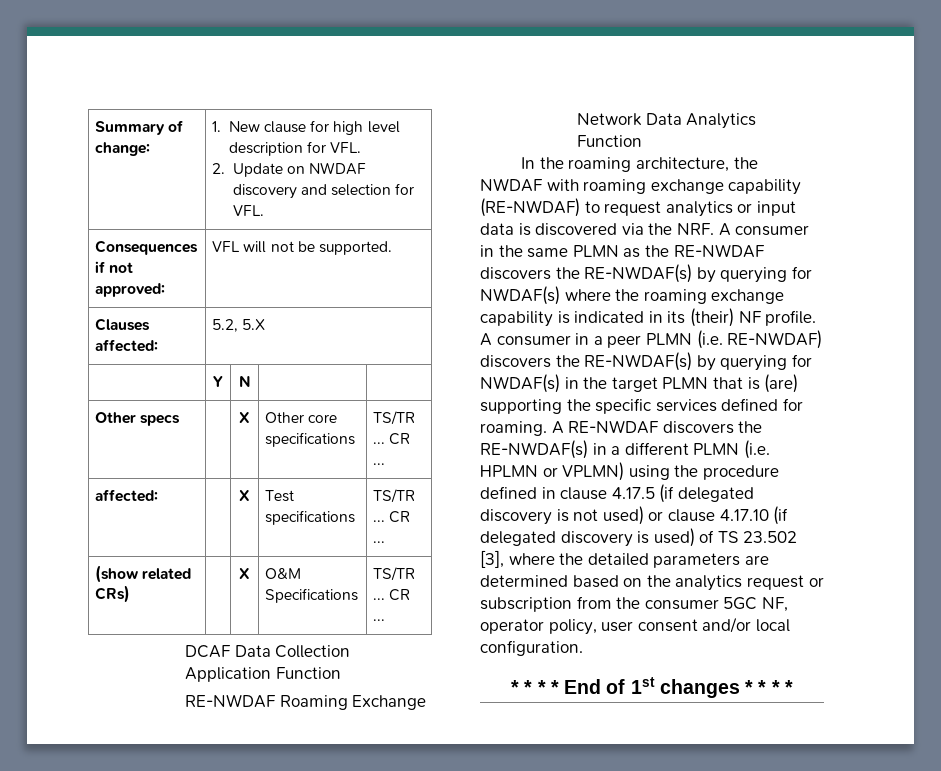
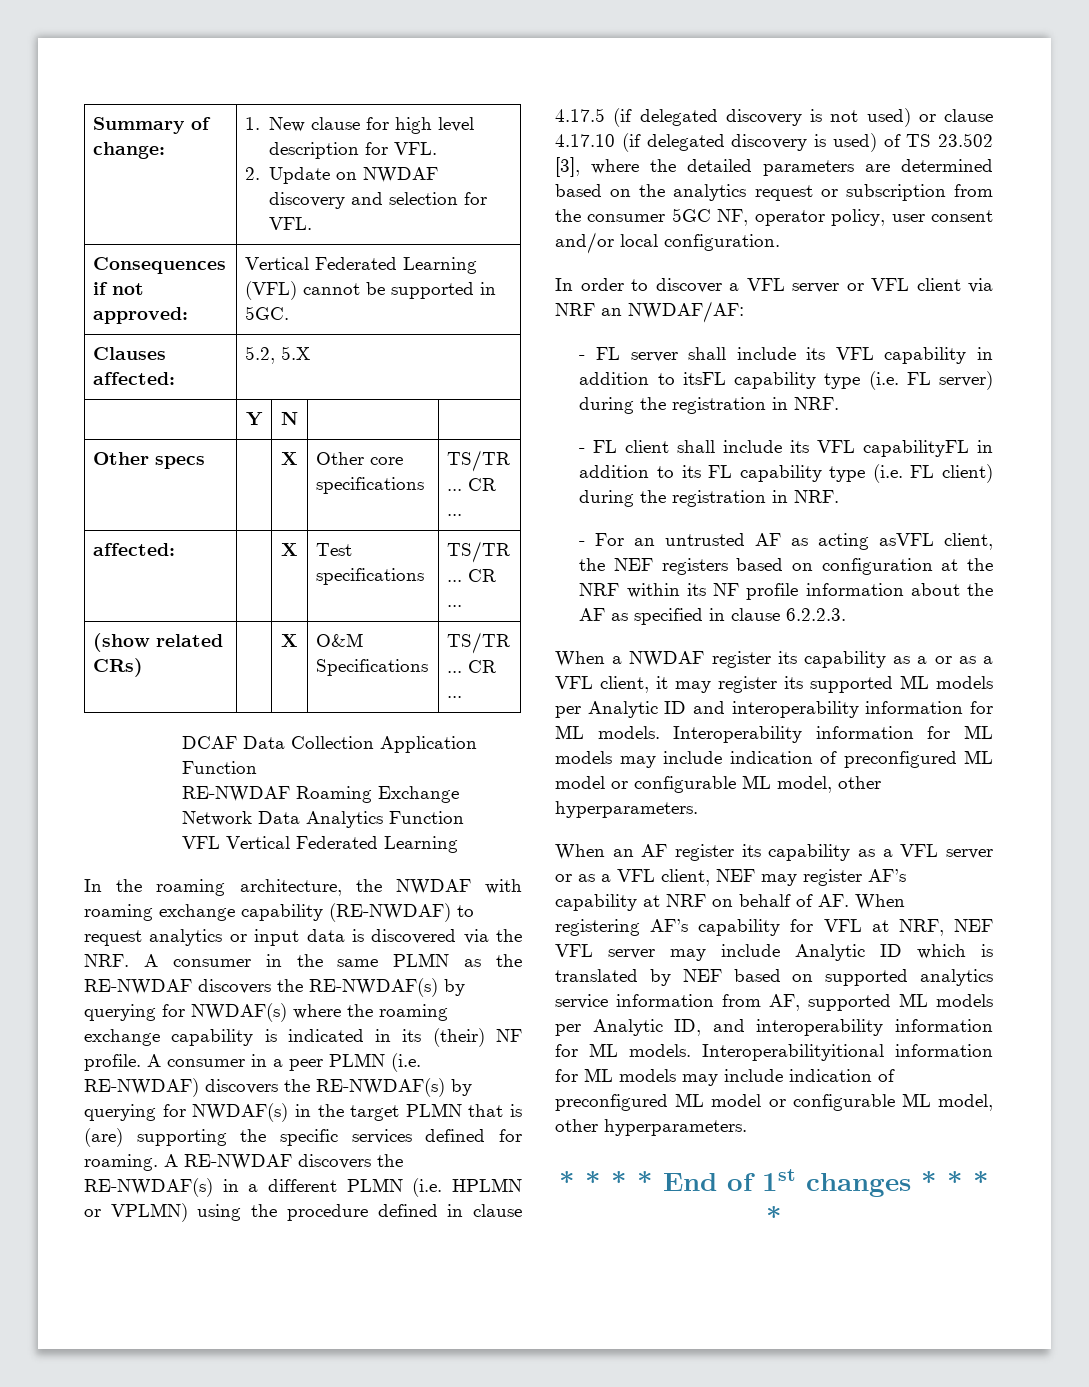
- Consequences if not approved: | VFL will not be supported.
+ Consequences if not approved: | Vertical Federated Learning (VFL) cannot be supported in 5GC.
+ VFL Vertical Federated Learning
+ In order to discover a VFL server or VFL client via NRF an NWDAF/AF:
+ - FL server shall include its VFL capability in addition to itsFL capability type (i.e. FL server) during the registration in NRF.
+ - FL client shall include its VFL capabilityFL in addition to its FL capability type (i.e. FL client) during the registration in NRF.
+ - For an untrusted AF as acting asVFL client, the NEF registers based on configuration at the NRF within its NF profile information about the AF as specified in clause 6.2.2.3.
+ When a NWDAF register its capability as a or as a VFL client, it may register its supported ML models per Analytic ID and interoperability information for ML models. Interoperability information for ML models may include indication of preconfigured ML model or configurable ML model, other hyperparameters.
+ When an AF register its capability as a VFL server or as a VFL client, NEF may register AF’s capability at NRF on behalf of AF. When registering AF’s capability for VFL at NRF, NEF VFL server may include Analytic ID which is translated by NEF based on supported analytics service information from AF, supported ML models per Analytic ID, and interoperability information for ML models. Interoperabilityitional information for ML models may include indication of preconfigured ML model or configurable ML model, other hyperparameters.

